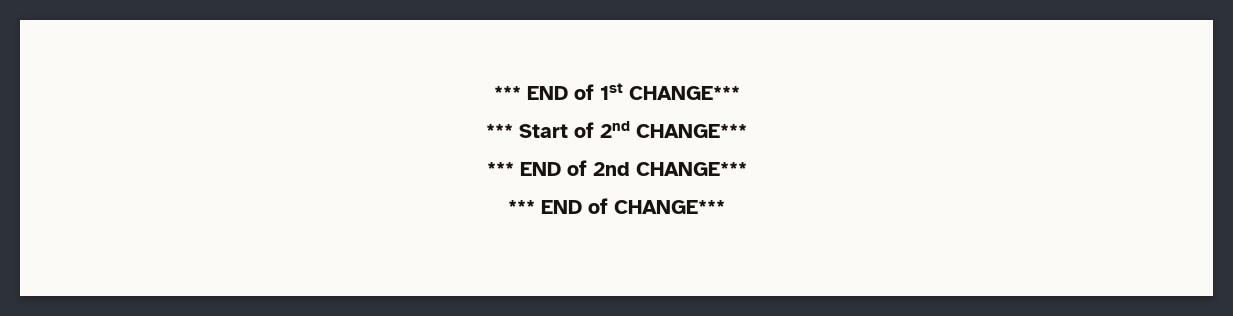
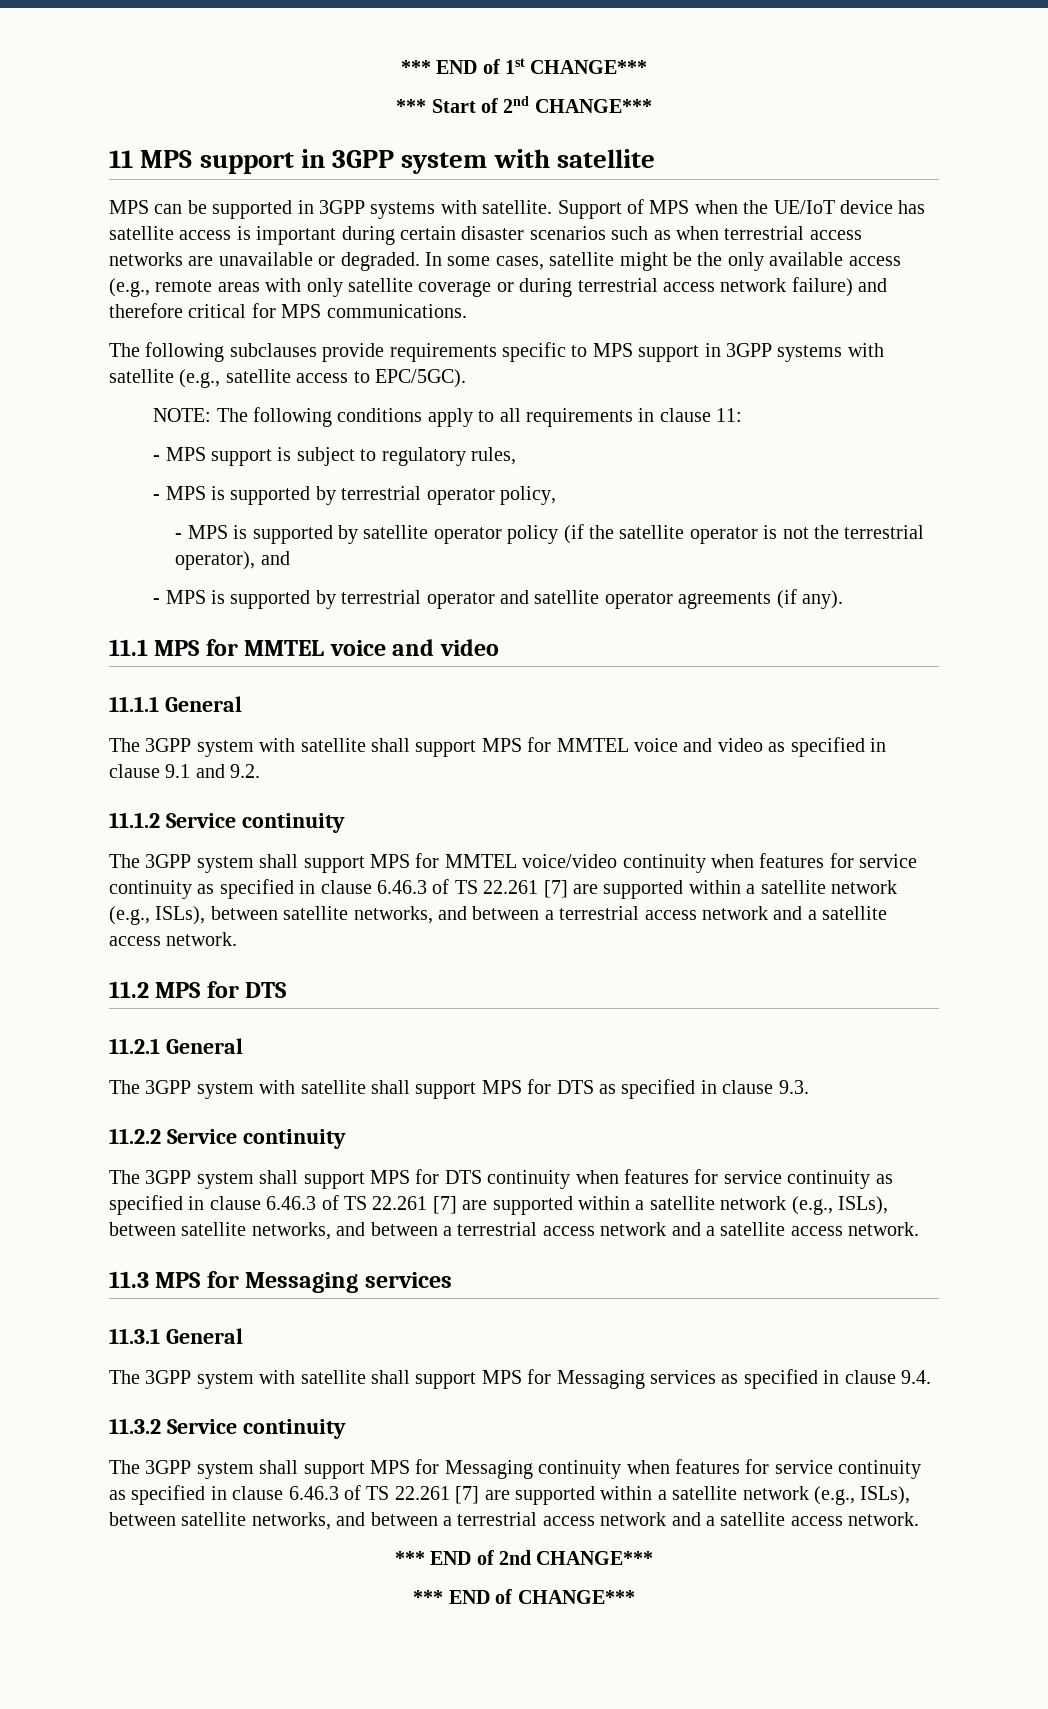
+ 11 MPS support in 3GPP system with satellite
+ MPS can be supported in 3GPP systems with satellite. Support of MPS when the UE/IoT device has satellite access is important during certain disaster scenarios such as when terrestrial access networks are unavailable or degraded. In some cases, satellite might be the only available access (e.g., remote areas with only satellite coverage or during terrestrial access network failure) and therefore critical for MPS communications.
+ The following subclauses provide requirements specific to MPS support in 3GPP systems with satellite (e.g., satellite access to EPC/5GC).
+ NOTE: The following conditions apply to all requirements in clause 11:
+ - MPS support is subject to regulatory rules,
+ - MPS is supported by terrestrial operator policy,
+ - MPS is supported by satellite operator policy (if the satellite operator is not the terrestrial operator), and
+ - MPS is supported by terrestrial operator and satellite operator agreements (if any).
+ 11.1 MPS for MMTEL voice and video
+ 11.1.1 General
+ The 3GPP system with satellite shall support MPS for MMTEL voice and video as specified in clause 9.1 and 9.2.
+ 11.1.2 Service continuity
+ The 3GPP system shall support MPS for MMTEL voice/video continuity when features for service continuity as specified in clause 6.46.3 of TS 22.261 [7] are supported within a satellite network (e.g., ISLs), between satellite networks, and between a terrestrial access network and a satellite access network.
+ 11.2 MPS for DTS
+ 11.2.1 General
+ The 3GPP system with satellite shall support MPS for DTS as specified in clause 9.3.
+ 11.2.2 Service continuity
+ The 3GPP system shall support MPS for DTS continuity when features for service continuity as specified in clause 6.46.3 of TS 22.261 [7] are supported within a satellite network (e.g., ISLs), between satellite networks, and between a terrestrial access network and a satellite access network.
+ 11.3 MPS for Messaging services
+ 11.3.1 General
+ The 3GPP system with satellite shall support MPS for Messaging services as specified in clause 9.4.
+ 11.3.2 Service continuity
+ The 3GPP system shall support MPS for Messaging continuity when features for service continuity as specified in clause 6.46.3 of TS 22.261 [7] are supported within a satellite network (e.g., ISLs), between satellite networks, and between a terrestrial access network and a satellite access network.

